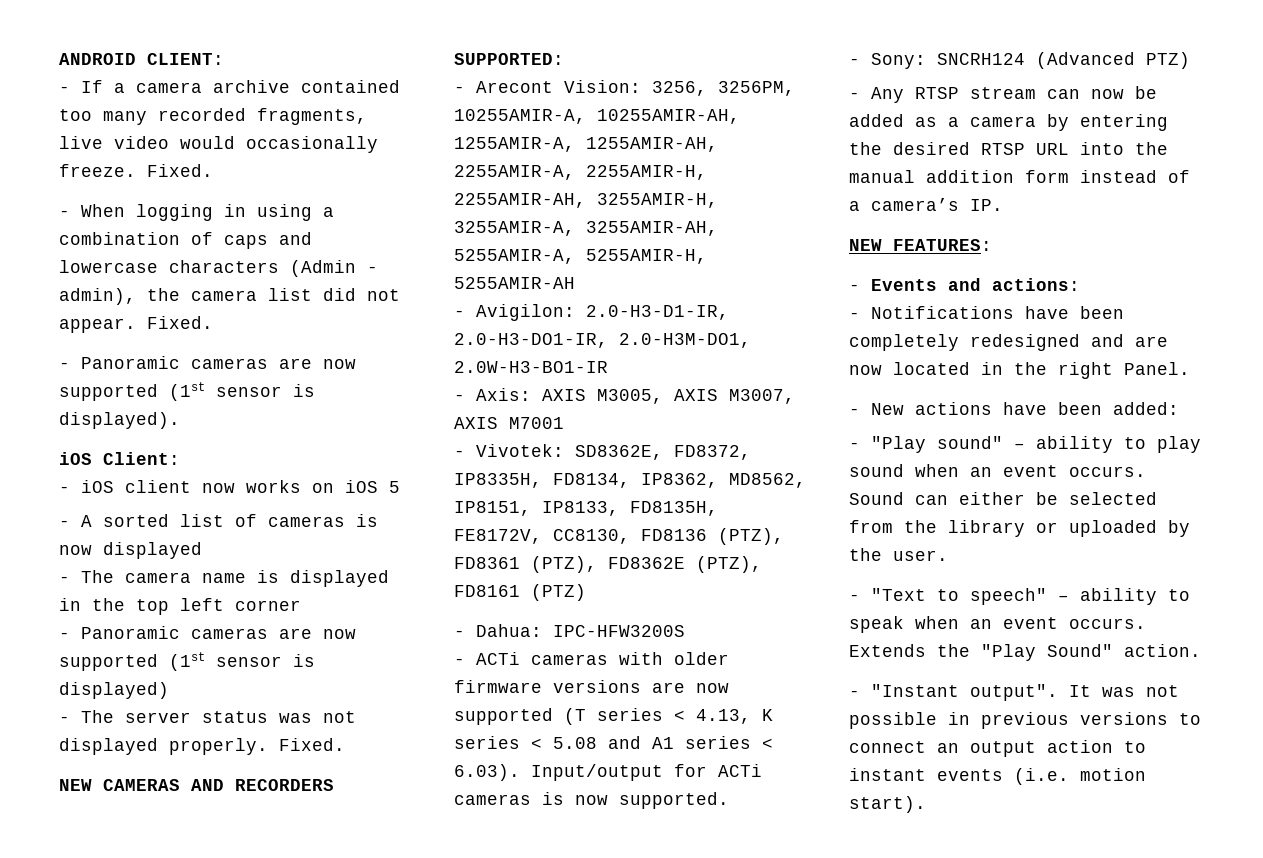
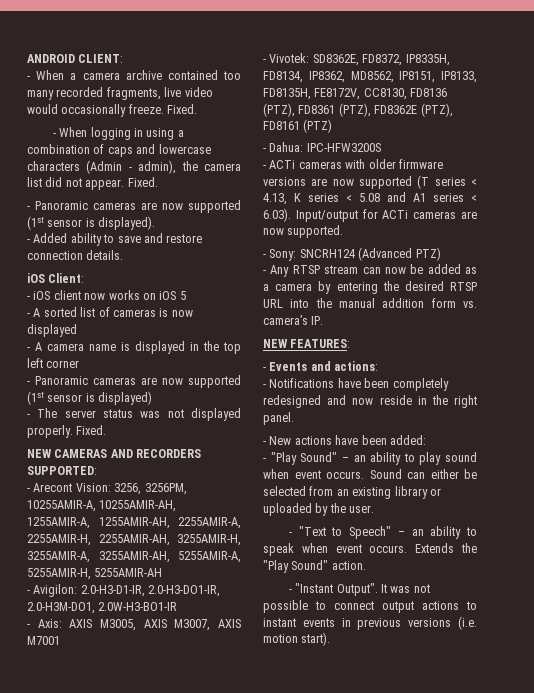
- - If a camera archive contained too many recorded fragments, live video would occasionally freeze.
+ - When a camera archive contained too many recorded fragments, live video would occasionally freeze.
+ - Added ability to save and restore connection details.
- - The camera name is displayed in the top left corner
+ - A camera name is displayed in the top left corner
- - ACTi cameras with older firmware versions are now supported (T series < 4.13, K series < 5.08 and A1 series < 6.03). Input/output for ACTi cameras is now supported.
+ - ACTi cameras with older firmware versions are now supported (T series < 4.13, K series < 5.08 and A1 series < 6.03). Input/output for ACTi cameras are now supported.
- - Any RTSP stream can now be added as a camera by entering the desired RTSP URL into the manual addition form instead of a camera’s IP.
+ - Any RTSP stream can now be added as a camera by entering the desired RTSP URL into the manual addition form vs. camera’s IP.
- - Notifications have been completely redesigned and are now located in the right Panel.
+ - Notifications have been completely redesigned and now reside in the right panel.
- - "Play sound" – ability to play sound when an event occurs.
+ - "Play Sound" – an ability to play sound when event occurs.
- Sound can either be selected from the library or uploaded by the user.
+ Sound can either be selected from an existing library or uploaded by the user.
- - "Text to speech" – ability to speak when an event occurs.
+ - "Text to Speech" – an ability to speak when event occurs.
- - "Instant output".
+ - "Instant Output".
- It was not possible in previous versions to connect an output action to instant events (i.e. motion start).
+ It was not possible to connect output actions to instant events in previous versions (i.e. motion start).

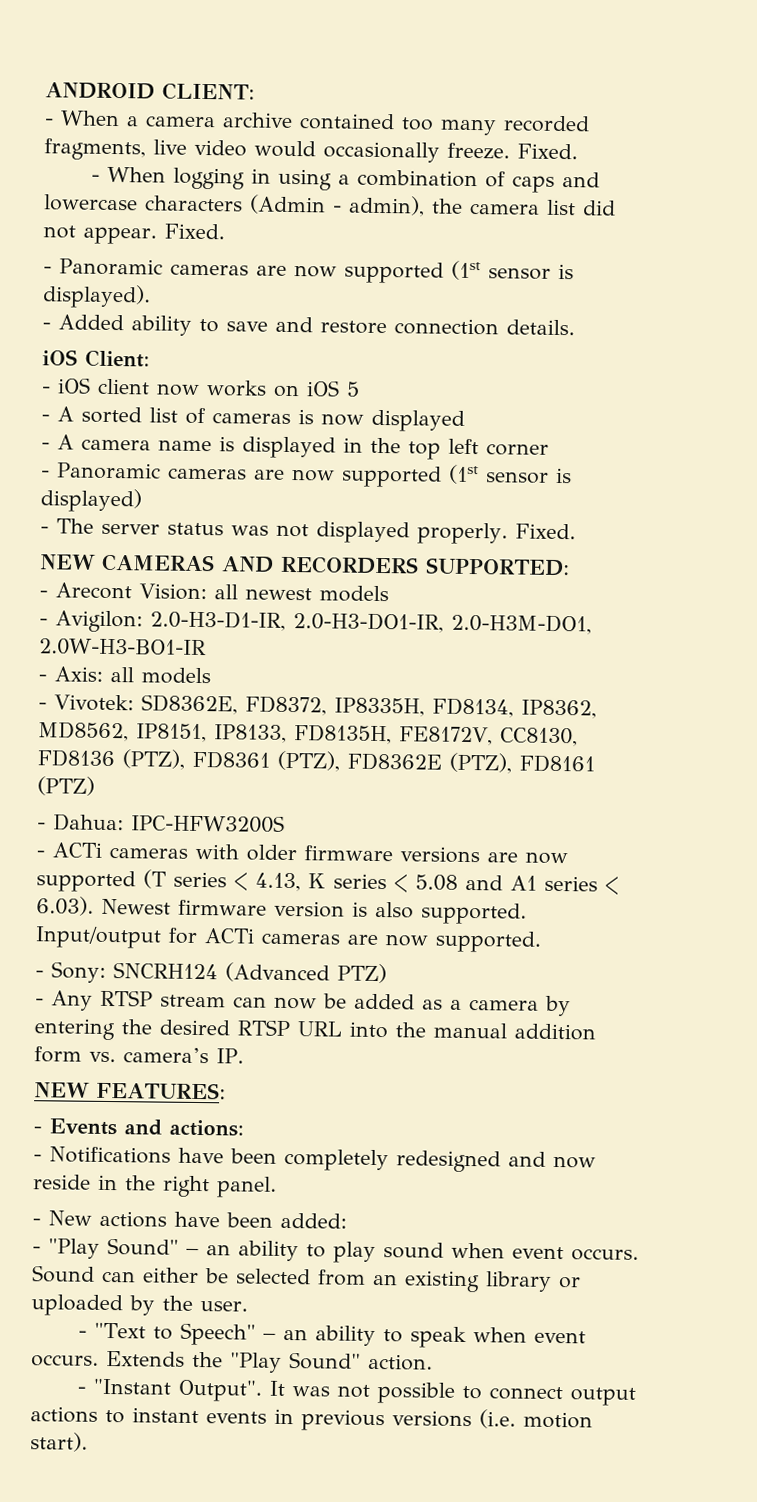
- - Arecont Vision: 3256, 3256PM, 10255AMIR-A, 10255AMIR-AH, 1255AMIR-A, 1255AMIR-AH, 2255AMIR-A, 2255AMIR-H, 2255AMIR-AH, 3255AMIR-H, 3255AMIR-A, 3255AMIR-AH, 5255AMIR-A, 5255AMIR-H, 5255AMIR-AH
+ - Arecont Vision: all newest models
- - Axis: AXIS M3005, AXIS M3007, AXIS M7001
+ - Axis: all models
- - ACTi cameras with older firmware versions are now supported (T series < 4.13, K series < 5.08 and A1 series < 6.03). Input/output for ACTi cameras are now supported.
+ - ACTi cameras with older firmware versions are now supported (T series < 4.13, K series < 5.08 and A1 series < 6.03). Newest firmware version is also supported. Input/output for ACTi cameras are now supported.

